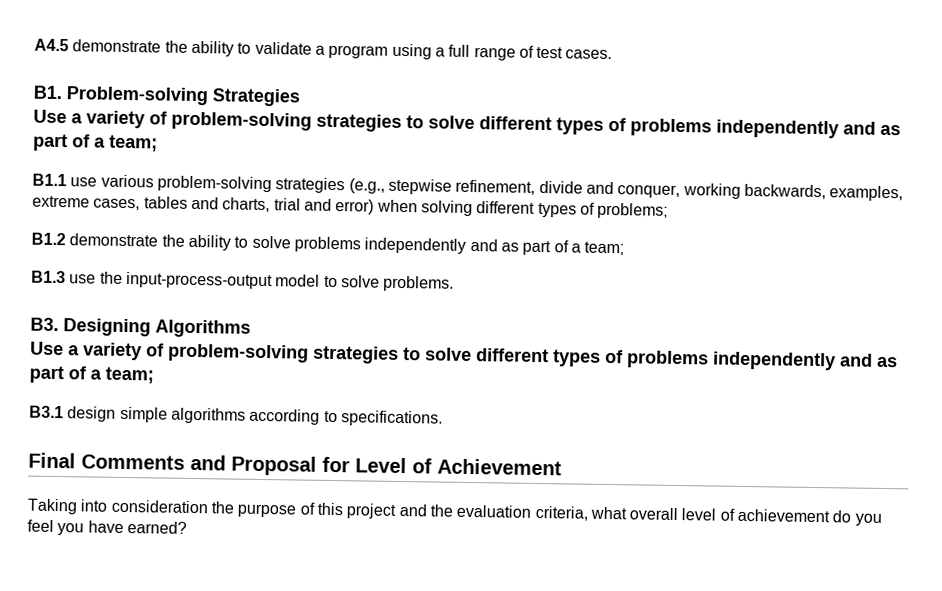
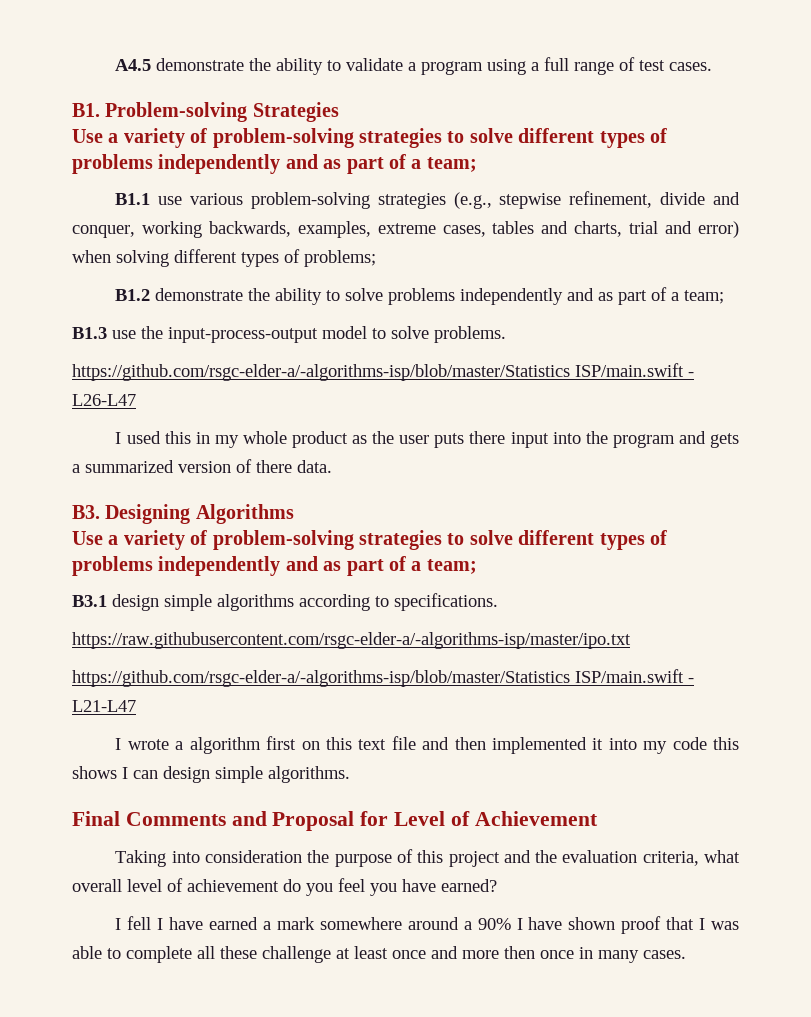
+ https://github.com/rsgc-elder-a/-algorithms-isp/blob/master/Statistics ISP/main.swift - L26-L47
+ I used this in my whole product as the user puts there input into the program and gets a summarized version of there data.
+ https://raw.githubusercontent.com/rsgc-elder-a/-algorithms-isp/master/ipo.txt
+ https://github.com/rsgc-elder-a/-algorithms-isp/blob/master/Statistics ISP/main.swift - L21-L47
+ I wrote a algorithm first on this text file and then implemented it into my code this shows I can design simple algorithms.
+ I fell I have earned a mark somewhere around a 90% I have shown proof that I was able to complete all these challenge at least once and more then once in many cases.

